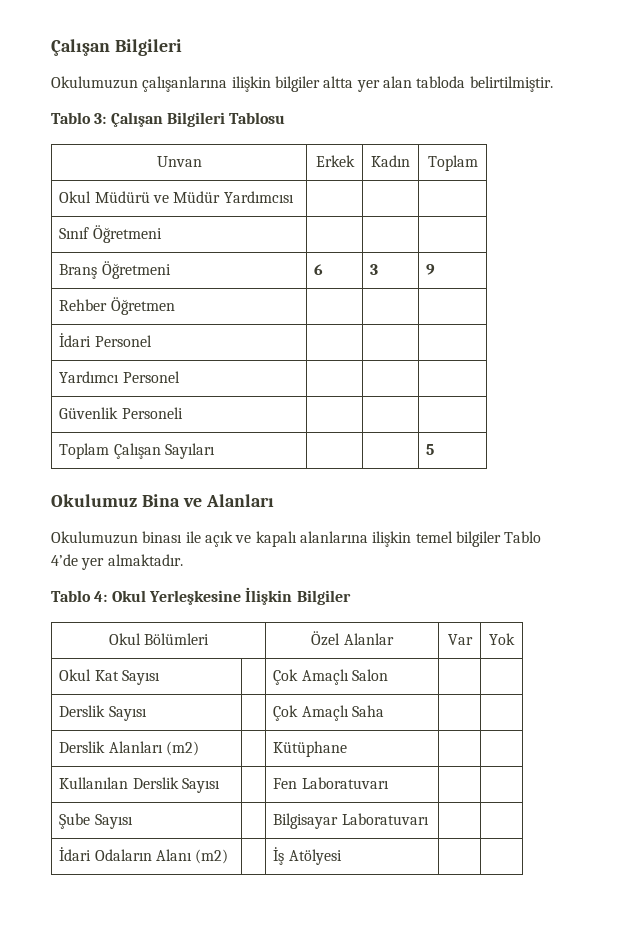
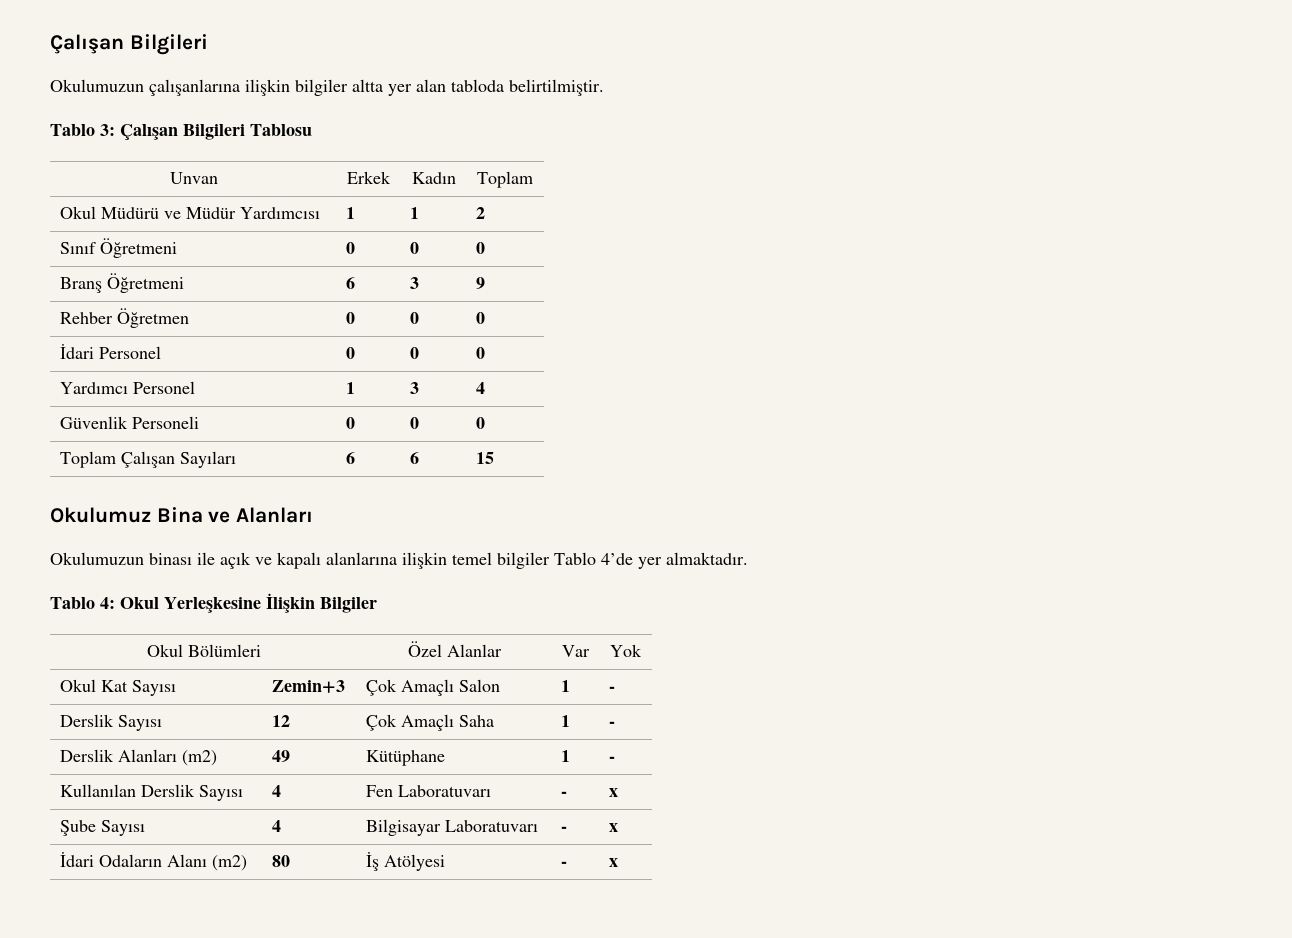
- Okul Müdürü ve Müdür Yardımcısı | | |
+ Okul Müdürü ve Müdür Yardımcısı | 1 | 1 | 2
- Sınıf Öğretmeni | | |
+ Sınıf Öğretmeni | 0 | 0 | 0
- Rehber Öğretmen | | |
+ Rehber Öğretmen | 0 | 0 | 0
- İdari Personel | | |
+ İdari Personel | 0 | 0 | 0
- Yardımcı Personel | | |
+ Yardımcı Personel | 1 | 3 | 4
- Güvenlik Personeli | | |
+ Güvenlik Personeli | 0 | 0 | 0
- Toplam Çalışan Sayıları | | | 5
+ Toplam Çalışan Sayıları | 6 | 6 | 15
- Okul Kat Sayısı | | Çok Amaçlı Salon | |
- Derslik Sayısı | | Çok Amaçlı Saha | |
+ Okul Kat Sayısı | Zemin+3 | Çok Amaçlı Salon | 1 | -
+ Derslik Sayısı | 12 | Çok Amaçlı Saha | 1 | -
- Derslik Alanları (m2) | | Kütüphane | |
+ Derslik Alanları (m2) | 49 | Kütüphane | 1 | -
- Kullanılan Derslik Sayısı | | Fen Laboratuvarı | |
+ Kullanılan Derslik Sayısı | 4 | Fen Laboratuvarı | - | x
- Şube Sayısı | | Bilgisayar Laboratuvarı | |
+ Şube Sayısı | 4 | Bilgisayar Laboratuvarı | - | x
- İdari Odaların Alanı (m2) | | İş Atölyesi | |
+ İdari Odaların Alanı (m2) | 80 | İş Atölyesi | - | x

